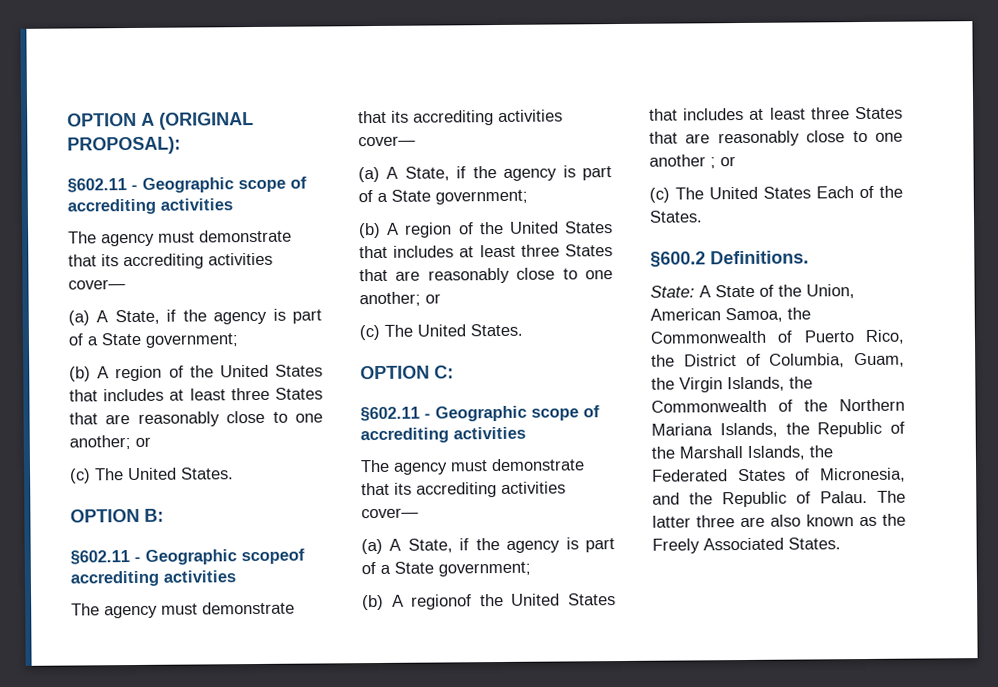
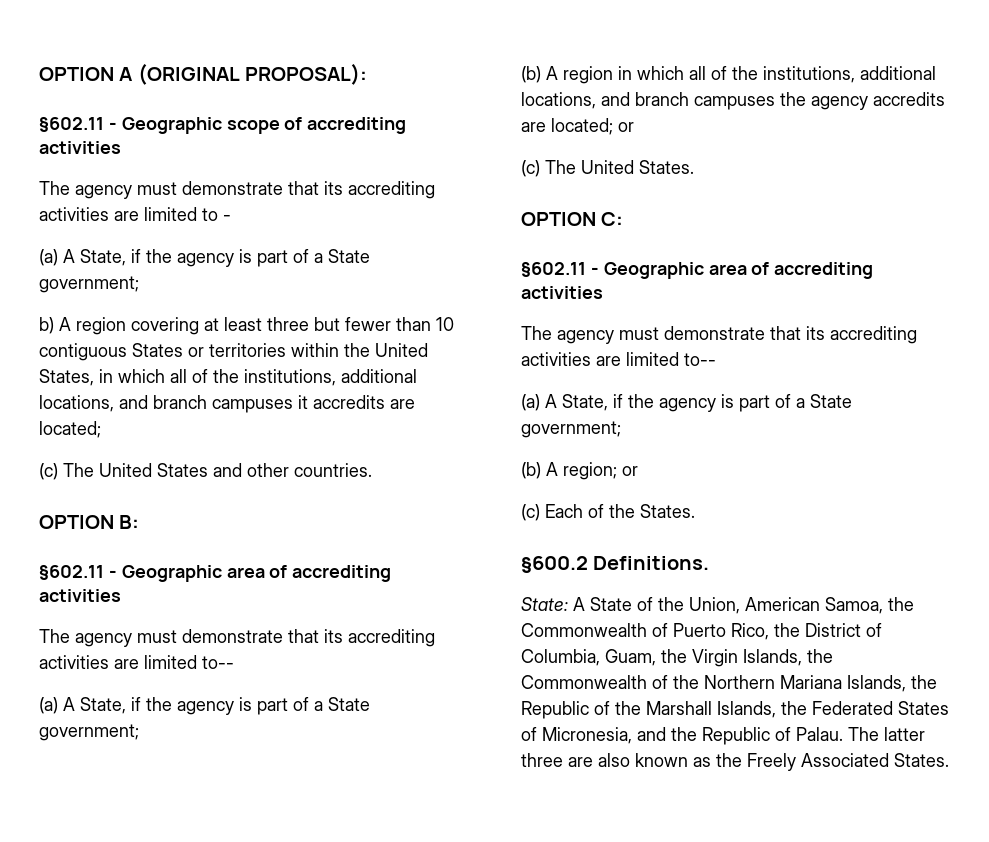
  OPTION A (ORIGINAL PROPOSAL):
  §602.11 - Geographic scope of accrediting activities
- The agency must demonstrate that its accrediting activities cover—
+ The agency must demonstrate that its accrediting activities are limited to -
  (a) A State, if the agency is part of a State government;
- (b) A region of the United States that includes at least three States that are reasonably close to one another; or
- (c) The United States.
+ b) A region covering at least three but fewer than 10 contiguous States or territories within the United States, in which all of the institutions, additional locations, and branch campuses it accredits are located;
+ (c) The United States and other countries.
  OPTION B:
- §602.11 - Geographic scopeof accrediting activities
- The agency must demonstrate that its accrediting activities cover—
+ §602.11 - Geographic area of accrediting activities
+ The agency must demonstrate that its accrediting activities are limited to--
  (a) A State, if the agency is part of a State government;
- (b) A region of the United States that includes at least three States that are reasonably close to one another; or
+ (b) A region in which all of the institutions, additional locations, and branch campuses the agency accredits are located; or
  (c) The United States.
  OPTION C:
- §602.11 - Geographic scope of accrediting activities
- The agency must demonstrate that its accrediting activities cover—
+ §602.11 - Geographic area of accrediting activities
+ The agency must demonstrate that its accrediting activities are limited to--
  (a) A State, if the agency is part of a State government;
- (b) A regionof the United States that includes at least three States that are reasonably close to one another ; or
- (c) The United States Each of the States.
+ (b) A region; or
+ (c) Each of the States.

